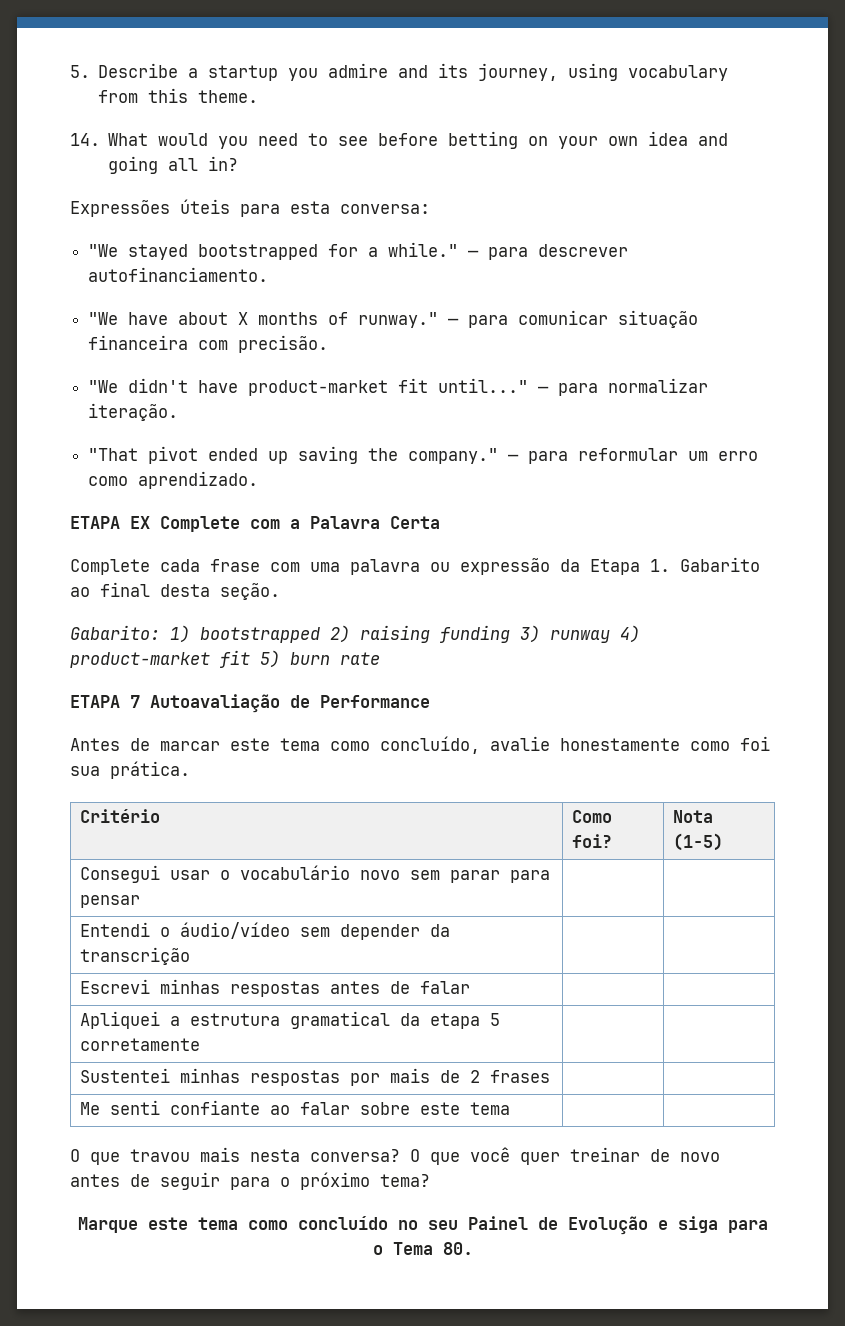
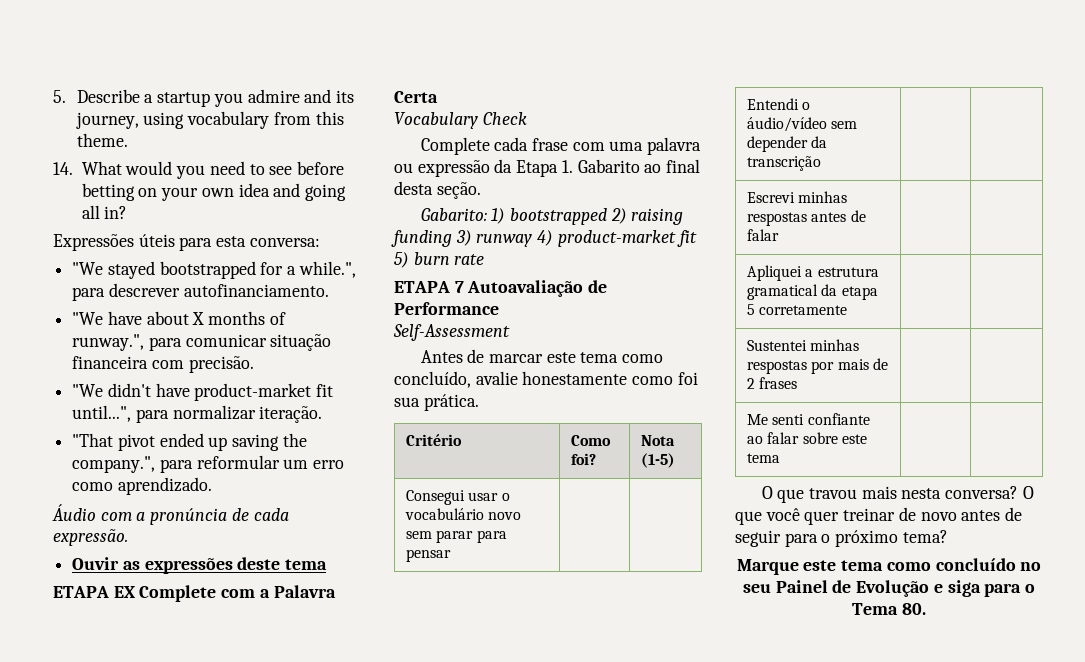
- "We stayed bootstrapped for a while." — para descrever autofinanciamento.
+ "We stayed bootstrapped for a while.", para descrever autofinanciamento.
- "We have about X months of runway." — para comunicar situação financeira com precisão.
+ "We have about X months of runway.", para comunicar situação financeira com precisão.
- "We didn't have product-market fit until..." — para normalizar iteração.
+ "We didn't have product-market fit until...", para normalizar iteração.
- "That pivot ended up saving the company." — para reformular um erro como aprendizado.
+ "That pivot ended up saving the company.", para reformular um erro como aprendizado.
+ Áudio com a pronúncia de cada expressão.
+ Ouvir as expressões deste tema
+ Vocabulary Check
+ Self-Assessment

